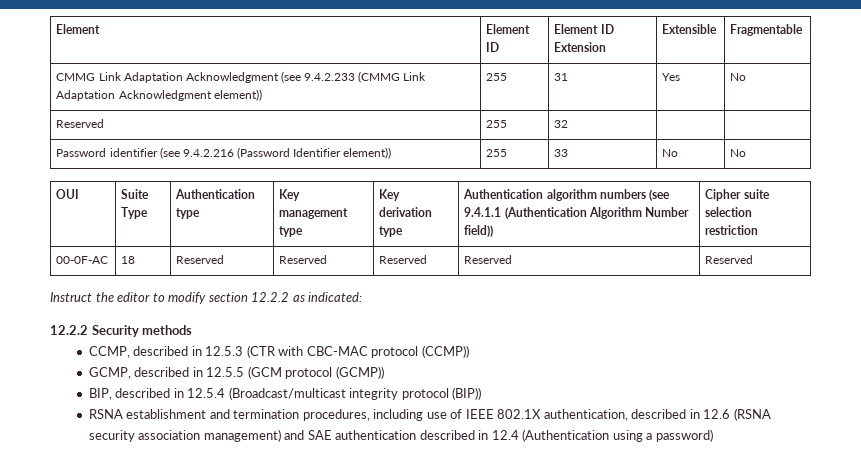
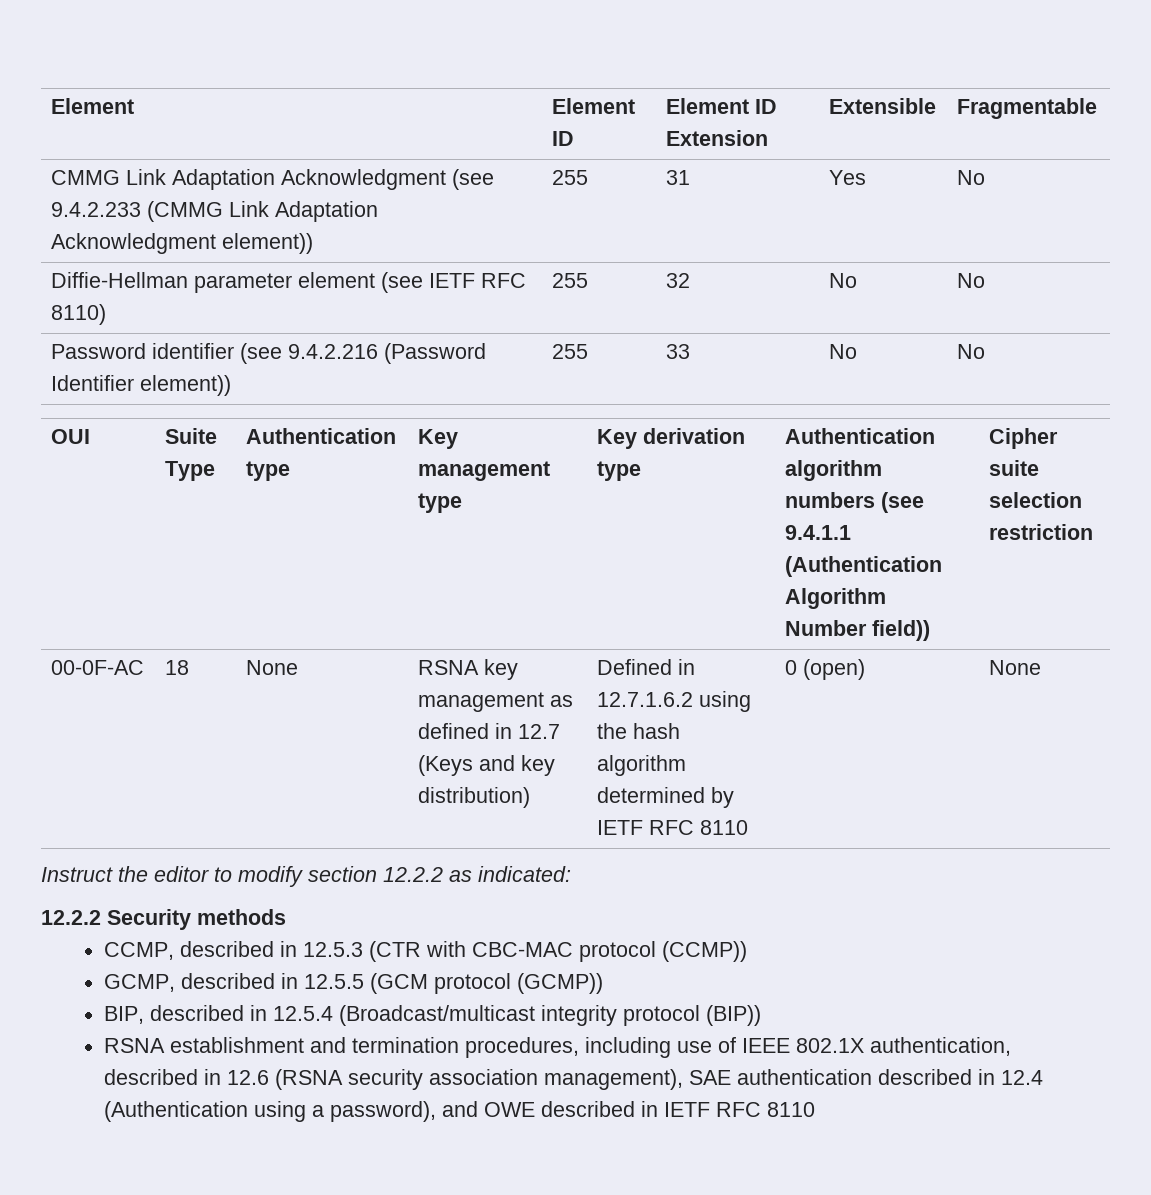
- Reserved | 255 | 32 | |
+ Diffie-Hellman parameter element (see IETF RFC 8110) | 255 | 32 | No | No
- 00-0F-AC | 18 | Reserved | Reserved | Reserved | Reserved | Reserved
+ 00-0F-AC | 18 | None | RSNA key management as defined in 12.7 (Keys and key distribution) | Defined in 12.7.1.6.2 using the hash algorithm determined by IETF RFC 8110 | 0 (open) | None
- RSNA establishment and termination procedures, including use of IEEE 802.1X authentication, described in 12.6 (RSNA security association management) and SAE authentication described in 12.4 (Authentication using a password)
+ RSNA establishment and termination procedures, including use of IEEE 802.1X authentication, described in 12.6 (RSNA security association management), SAE authentication described in 12.4 (Authentication using a password), and OWE described in IETF RFC 8110

